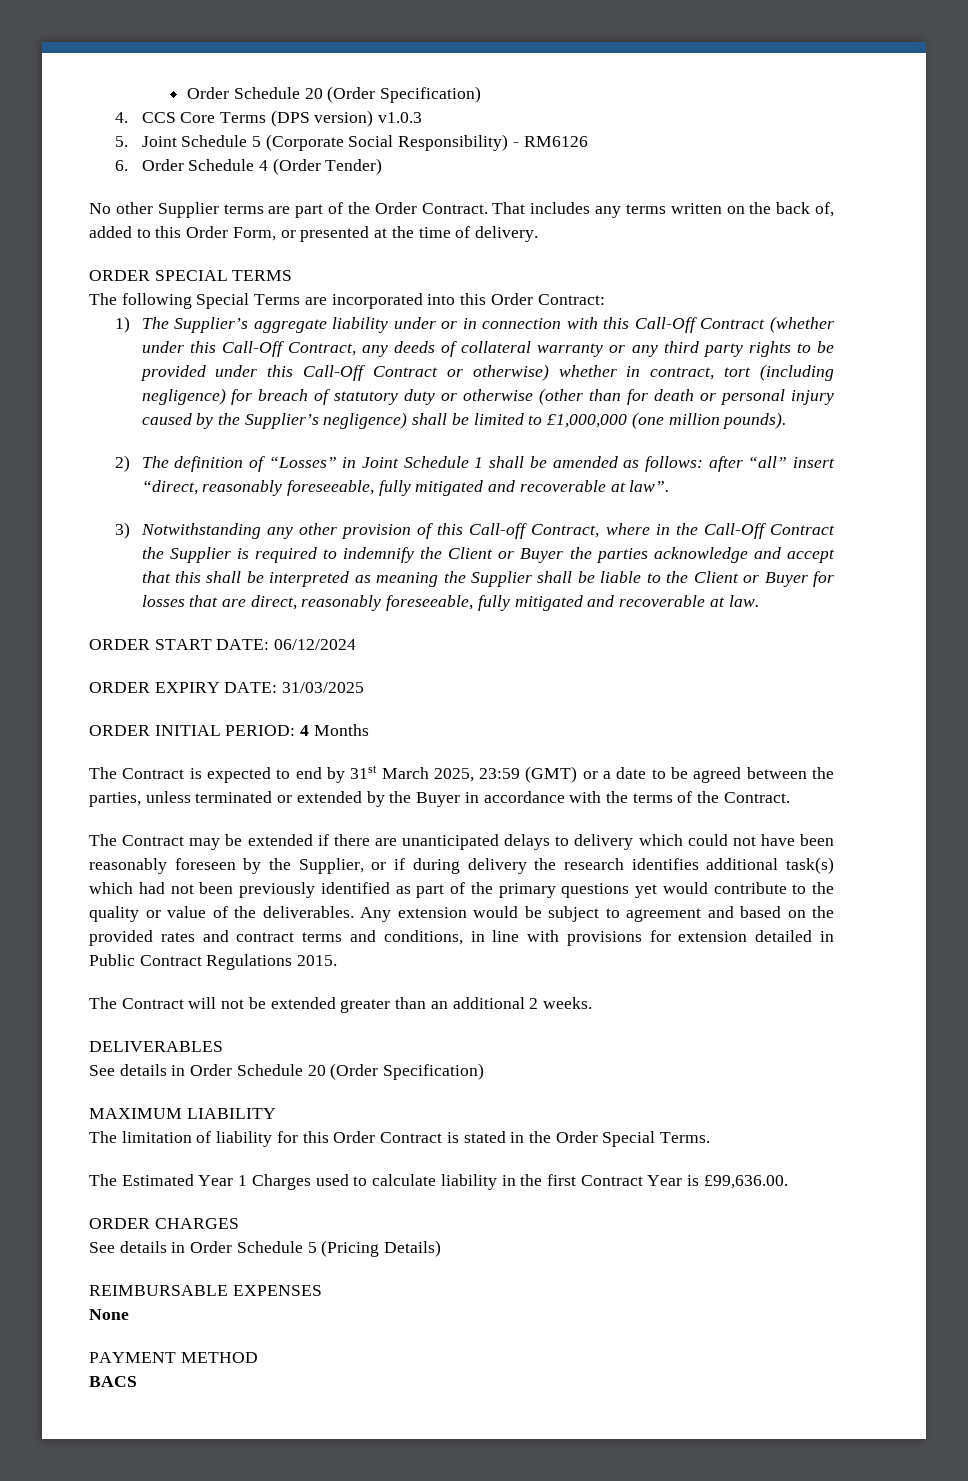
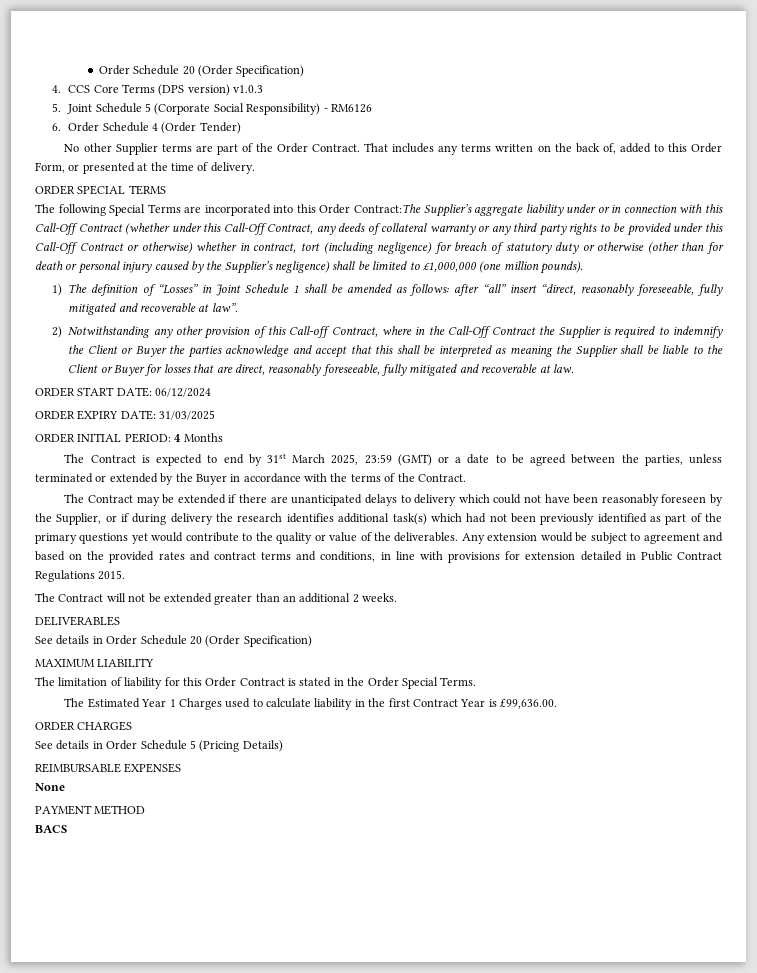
- The following Special Terms are incorporated into this Order Contract:
- 1) The Supplier’s aggregate liability under or in connection with this Call-Off Contract (whether under this Call-Off Contract, any deeds of collateral warranty or any third party rights to be provided under this Call-Off Contract or otherwise) whether in contract, tort (including negligence) for breach of statutory duty or otherwise (other than for death or personal injury caused by the Supplier’s negligence) shall be limited to £1,000,000 (one million pounds).
+ The following Special Terms are incorporated into this Order Contract:The Supplier’s aggregate liability under or in connection with this Call-Off Contract (whether under this Call-Off Contract, any deeds of collateral warranty or any third party rights to be provided under this Call-Off Contract or otherwise) whether in contract, tort (including negligence) for breach of statutory duty or otherwise (other than for death or personal injury caused by the Supplier’s negligence) shall be limited to £1,000,000 (one million pounds).
- 2) The definition of “Losses” in Joint Schedule 1 shall be amended as follows: after “all” insert “direct, reasonably foreseeable, fully mitigated and recoverable at law”.
+ 1) The definition of “Losses” in Joint Schedule 1 shall be amended as follows: after “all” insert “direct, reasonably foreseeable, fully mitigated and recoverable at law”.
- 3) Notwithstanding any other provision of this Call-off Contract, where in the Call-Off Contract the Supplier is required to indemnify the Client or Buyer the parties acknowledge and accept that this shall be interpreted as meaning the Supplier shall be liable to the Client or Buyer for losses that are direct, reasonably foreseeable, fully mitigated and recoverable at law.
+ 2) Notwithstanding any other provision of this Call-off Contract, where in the Call-Off Contract the Supplier is required to indemnify the Client or Buyer the parties acknowledge and accept that this shall be interpreted as meaning the Supplier shall be liable to the Client or Buyer for losses that are direct, reasonably foreseeable, fully mitigated and recoverable at law.

